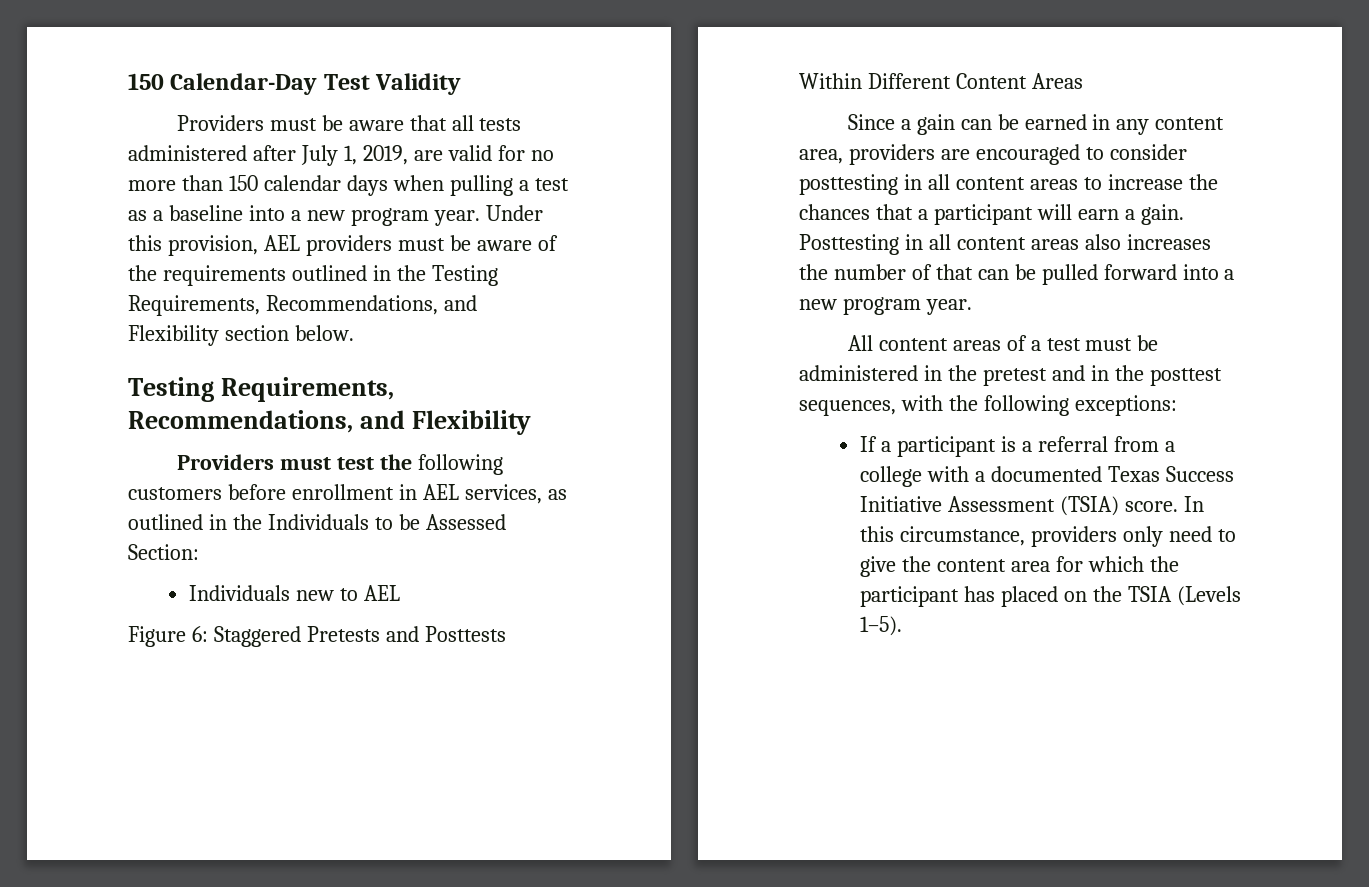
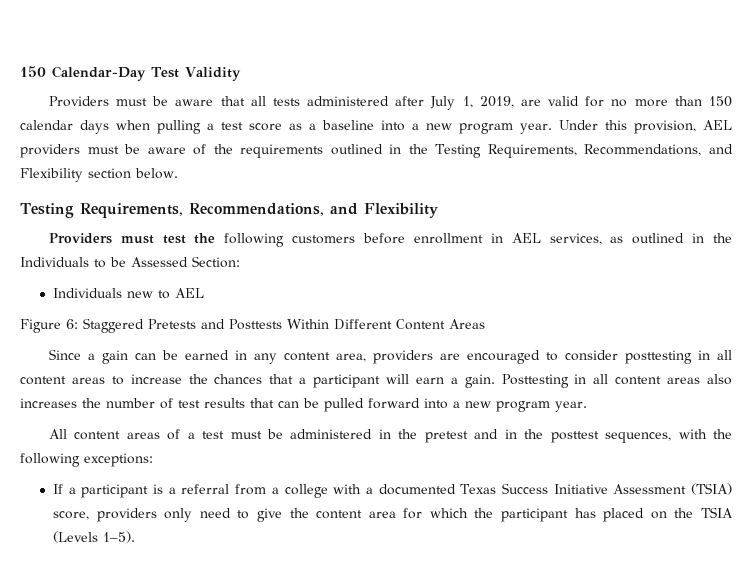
- Providers must be aware that all tests administered after July 1, 2019, are valid for no more than 150 calendar days when pulling a test as a baseline into a new program year.
+ Providers must be aware that all tests administered after July 1, 2019, are valid for no more than 150 calendar days when pulling a test score as a baseline into a new program year.
- Posttesting in all content areas also increases the number of that can be pulled forward into a new program year.
+ Posttesting in all content areas also increases the number of test results that can be pulled forward into a new program year.
- If a participant is a referral from a college with a documented Texas Success Initiative Assessment (TSIA) score. In this circumstance, providers only need to give the content area for which the participant has placed on the TSIA (Levels 1–5).
+ If a participant is a referral from a college with a documented Texas Success Initiative Assessment (TSIA) score, providers only need to give the content area for which the participant has placed on the TSIA (Levels 1–5).

